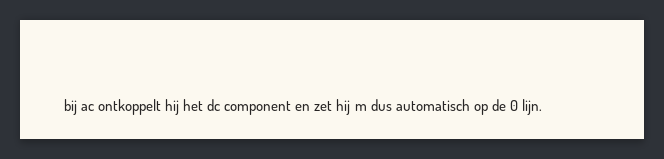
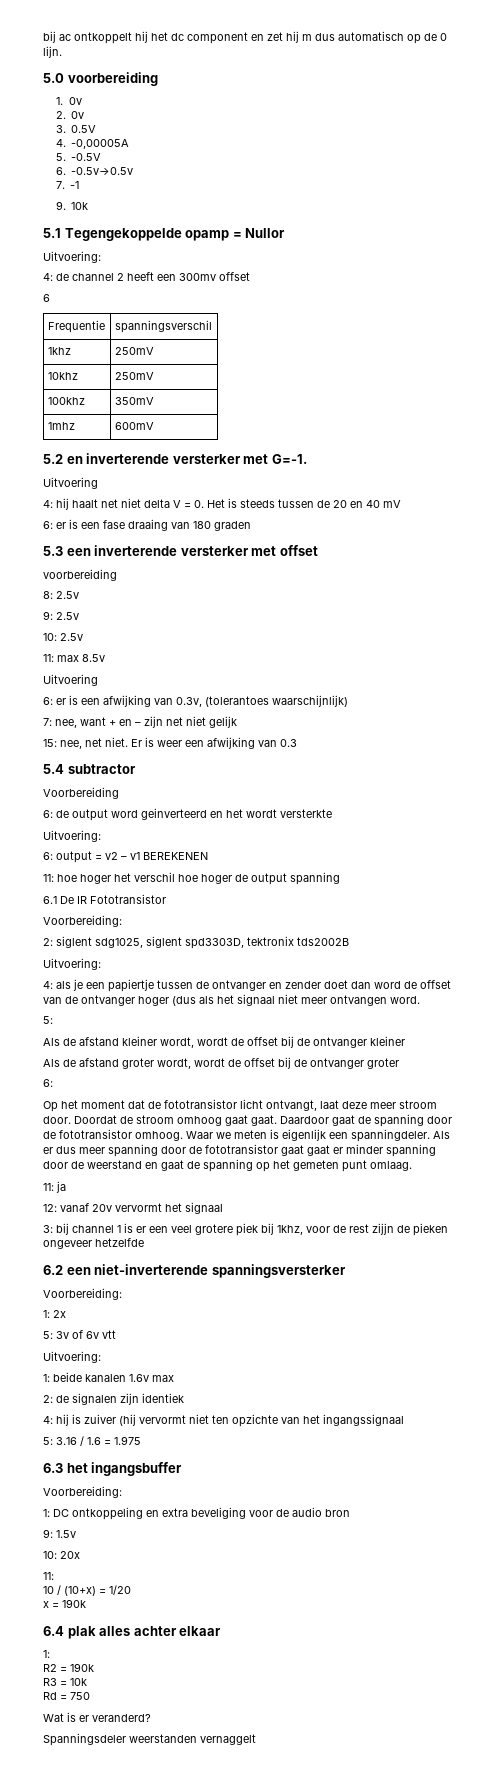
+ 5.0 voorbereiding
+ 1. 0v
+ 2. 0v
+ 3. 0.5V
+ 4. -0,00005A
+ 5. -0.5V
+ 6. -0.5v→0.5v
+ 7. -1
+ 9. 10k
+ 5.1 Tegengekoppelde opamp = Nullor
+ Uitvoering:
+ 4: de channel 2 heeft een 300mv offset
+ 6
+ Frequentie | spanningsverschil
+ 1khz | 250mV
+ 10khz | 250mV
+ 100khz | 350mV
+ 1mhz | 600mV
+ 5.2 en inverterende versterker met G=-1.
+ Uitvoering
+ 4: hij haalt net niet delta V = 0. Het is steeds tussen de 20 en 40 mV
+ 6: er is een fase draaing van 180 graden
+ 5.3 een inverterende versterker met offset
+ voorbereiding
+ 8: 2.5v
+ 9: 2.5v
+ 10: 2.5v
+ 11: max 8.5v
+ Uitvoering
+ 6: er is een afwijking van 0.3v, (tolerantoes waarschijnlijk)
+ 7: nee, want + en – zijn net niet gelijk
+ 15: nee, net niet. Er is weer een afwijking van 0.3
+ 5.4 subtractor
+ Voorbereiding
+ 6: de output word geinverteerd en het wordt versterkte
+ Uitvoering:
+ 6: output = v2 – v1 BEREKENEN
+ 11: hoe hoger het verschil hoe hoger de output spanning
+ 6.1 De IR Fototransistor
+ Voorbereiding:
+ 2: siglent sdg1025, siglent spd3303D, tektronix tds2002B
+ Uitvoering:
+ 4: als je een papiertje tussen de ontvanger en zender doet dan word de offset van de ontvanger hoger (dus als het signaal niet meer ontvangen word.
+ 5:
+ Als de afstand kleiner wordt, wordt de offset bij de ontvanger kleiner
+ Als de afstand groter wordt, wordt de offset bij de ontvanger groter
+ 6:
+ Op het moment dat de fototransistor licht ontvangt, laat deze meer stroom door. Doordat de stroom omhoog gaat gaat. Daardoor gaat de spanning door de fototransistor omhoog. Waar we meten is eigenlijk een spanningdeler. Als er dus meer spanning door de fototransistor gaat gaat er minder spanning door de weerstand en gaat de spanning op het gemeten punt omlaag.
+ 11: ja
+ 12: vanaf 20v vervormt het signaal
+ 3: bij channel 1 is er een veel grotere piek bij 1khz, voor de rest zijjn de pieken ongeveer hetzelfde
+ 6.2 een niet-inverterende spanningsversterker
+ Voorbereiding:
+ 1: 2x
+ 5: 3v of 6v vtt
+ Uitvoering:
+ 1: beide kanalen 1.6v max
+ 2: de signalen zijn identiek
+ 4: hij is zuiver (hij vervormt niet ten opzichte van het ingangssignaal
+ 5: 3.16 / 1.6 = 1.975
+ 6.3 het ingangsbuffer
+ Voorbereiding:
+ 1: DC ontkoppeling en extra beveliging voor de audio bron
+ 9: 1.5v
+ 10: 20x
+ 11:
+ 10 / (10+x) = 1/20
+ x = 190k
+ 6.4 plak alles achter elkaar
+ 1:
+ R2 = 190k
+ R3 = 10k
+ Rd = 750
+ Wat is er veranderd?
+ Spanningsdeler weerstanden vernaggelt

